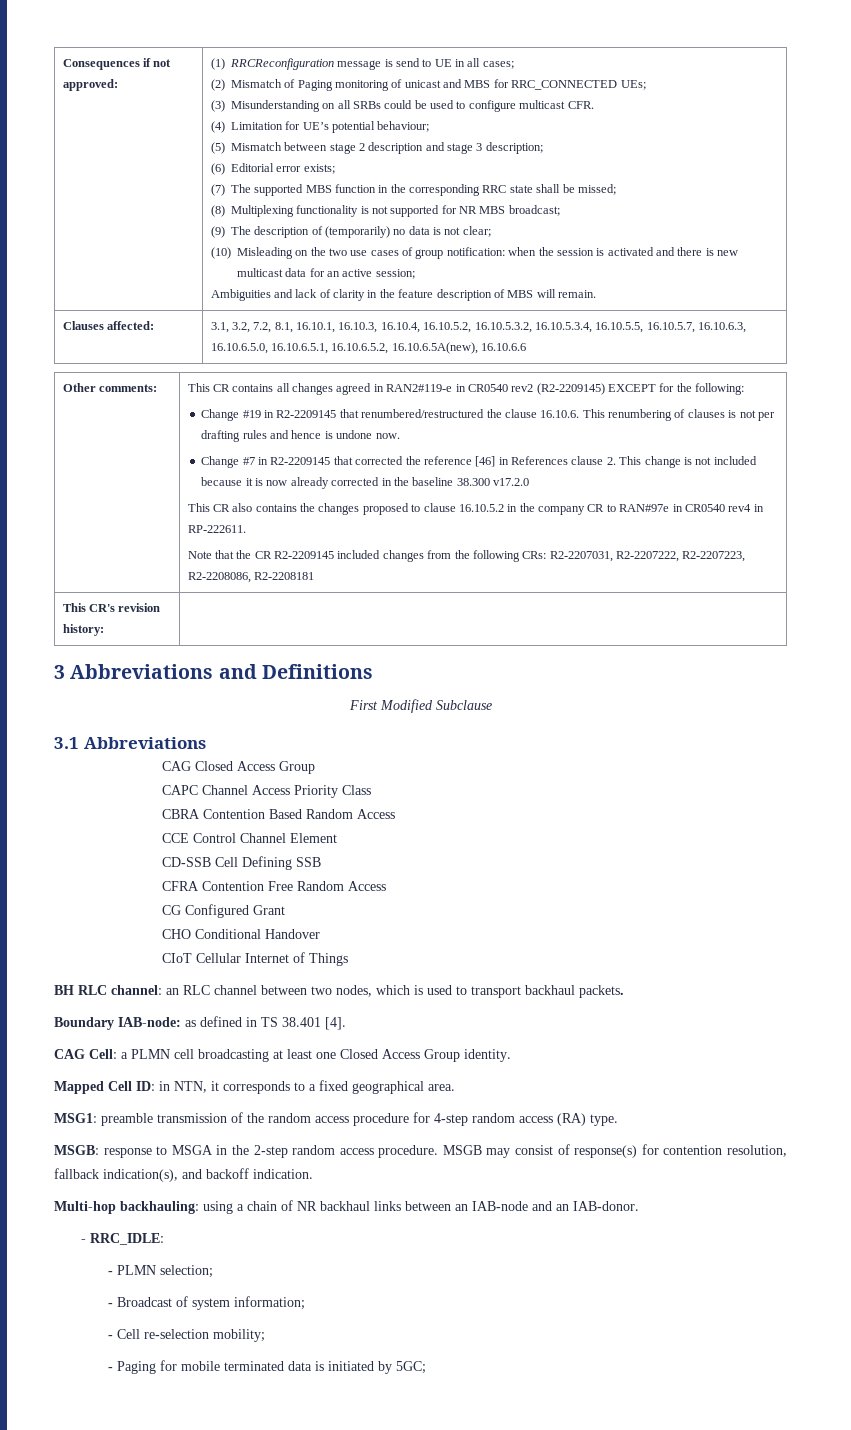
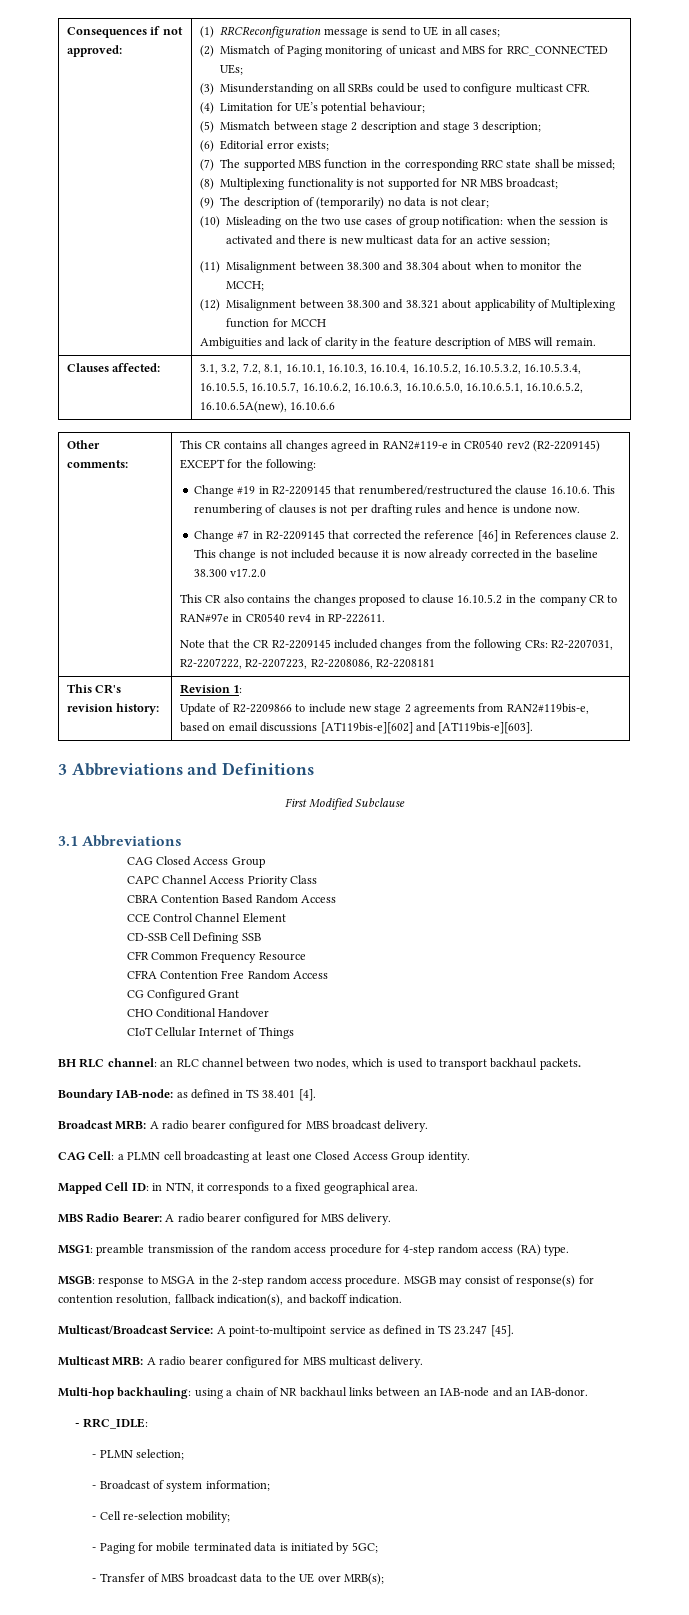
+ (11) Misalignment between 38.300 and 38.304 about when to monitor the MCCH;
+ (12) Misalignment between 38.300 and 38.321 about applicability of Multiplexing function for MCCH
- Clauses affected: | 3.1, 3.2, 7.2, 8.1, 16.10.1, 16.10.3, 16.10.4, 16.10.5.2, 16.10.5.3.2, 16.10.5.3.4, 16.10.5.5, 16.10.5.7, 16.10.6.3, 16.10.6.5.0, 16.10.6.5.1, 16.10.6.5.2, 16.10.6.5A(new), 16.10.6.6
+ Clauses affected: | 3.1, 3.2, 7.2, 8.1, 16.10.1, 16.10.3, 16.10.4, 16.10.5.2, 16.10.5.3.2, 16.10.5.3.4, 16.10.5.5, 16.10.5.7, 16.10.6.2, 16.10.6.3, 16.10.6.5.0, 16.10.6.5.1, 16.10.6.5.2, 16.10.6.5A(new), 16.10.6.6
- This CR's revision history: |
+ This CR's revision history: | Revision 1:
+ Update of R2-2209866 to include new stage 2 agreements from RAN2#119bis-e, based on email discussions [AT119bis-e][602] and [AT119bis-e][603].
+ CFR Common Frequency Resource
+ Broadcast MRB: A radio bearer configured for MBS broadcast delivery.
+ MBS Radio Bearer: A radio bearer configured for MBS delivery.
+ Multicast/Broadcast Service: A point-to-multipoint service as defined in TS 23.247 [45].
+ Multicast MRB: A radio bearer configured for MBS multicast delivery.
+ - Transfer of MBS broadcast data to the UE over MRB(s);

